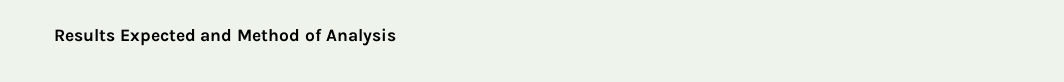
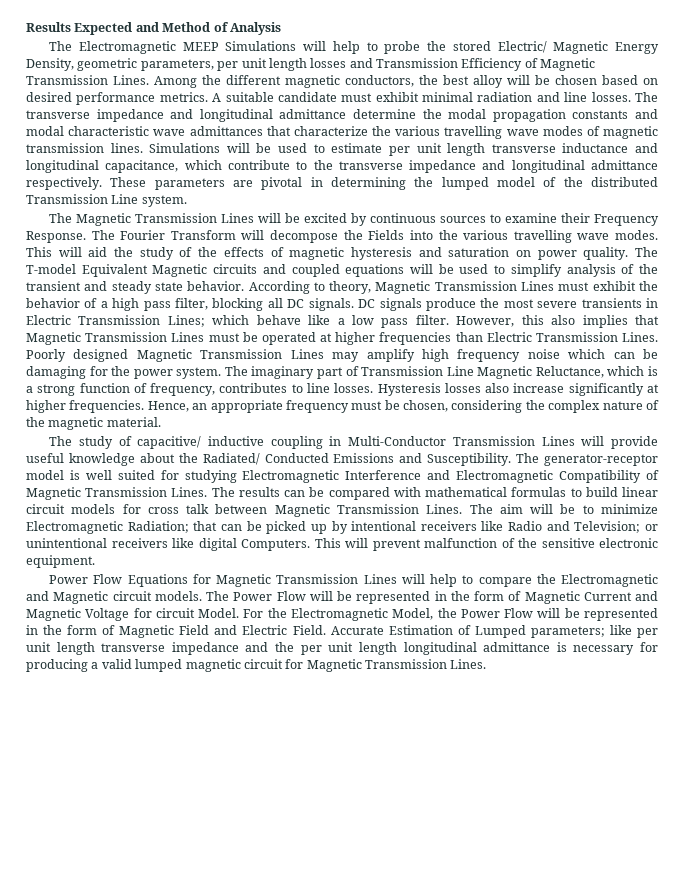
+ The Electromagnetic MEEP Simulations will help to probe the stored Electric/ Magnetic Energy Density, geometric parameters, per unit length losses and Transmission Efficiency of Magnetic Transmission Lines. Among the different magnetic conductors, the best alloy will be chosen based on desired performance metrics. A suitable candidate must exhibit minimal radiation and line losses. The transverse impedance and longitudinal admittance determine the modal propagation constants and modal characteristic wave admittances that characterize the various travelling wave modes of magnetic transmission lines. Simulations will be used to estimate per unit length transverse inductance and longitudinal capacitance, which contribute to the transverse impedance and longitudinal admittance respectively. These parameters are pivotal in determining the lumped model of the distributed Transmission Line system.
+ The Magnetic Transmission Lines will be excited by continuous sources to examine their Frequency Response. The Fourier Transform will decompose the Fields into the various travelling wave modes. This will aid the study of the effects of magnetic hysteresis and saturation on power quality. The T-model Equivalent Magnetic circuits and coupled equations will be used to simplify analysis of the transient and steady state behavior. According to theory, Magnetic Transmission Lines must exhibit the behavior of a high pass filter, blocking all DC signals. DC signals produce the most severe transients in Electric Transmission Lines; which behave like a low pass filter. However, this also implies that Magnetic Transmission Lines must be operated at higher frequencies than Electric Transmission Lines. Poorly designed Magnetic Transmission Lines may amplify high frequency noise which can be damaging for the power system. The imaginary part of Transmission Line Magnetic Reluctance, which is a strong function of frequency, contributes to line losses. Hysteresis losses also increase significantly at higher frequencies. Hence, an appropriate frequency must be chosen, considering the complex nature of the magnetic material.
+ The study of capacitive/ inductive coupling in Multi-Conductor Transmission Lines will provide useful knowledge about the Radiated/ Conducted Emissions and Susceptibility. The generator-receptor model is well suited for studying Electromagnetic Interference and Electromagnetic Compatibility of Magnetic Transmission Lines. The results can be compared with mathematical formulas to build linear circuit models for cross talk between Magnetic Transmission Lines. The aim will be to minimize Electromagnetic Radiation; that can be picked up by intentional receivers like Radio and Television; or unintentional receivers like digital Computers. This will prevent malfunction of the sensitive electronic equipment.
+ Power Flow Equations for Magnetic Transmission Lines will help to compare the Electromagnetic and Magnetic circuit models. The Power Flow will be represented in the form of Magnetic Current and Magnetic Voltage for circuit Model. For the Electromagnetic Model, the Power Flow will be represented in the form of Magnetic Field and Electric Field. Accurate Estimation of Lumped parameters; like per unit length transverse impedance and the per unit length longitudinal admittance is necessary for producing a valid lumped magnetic circuit for Magnetic Transmission Lines.

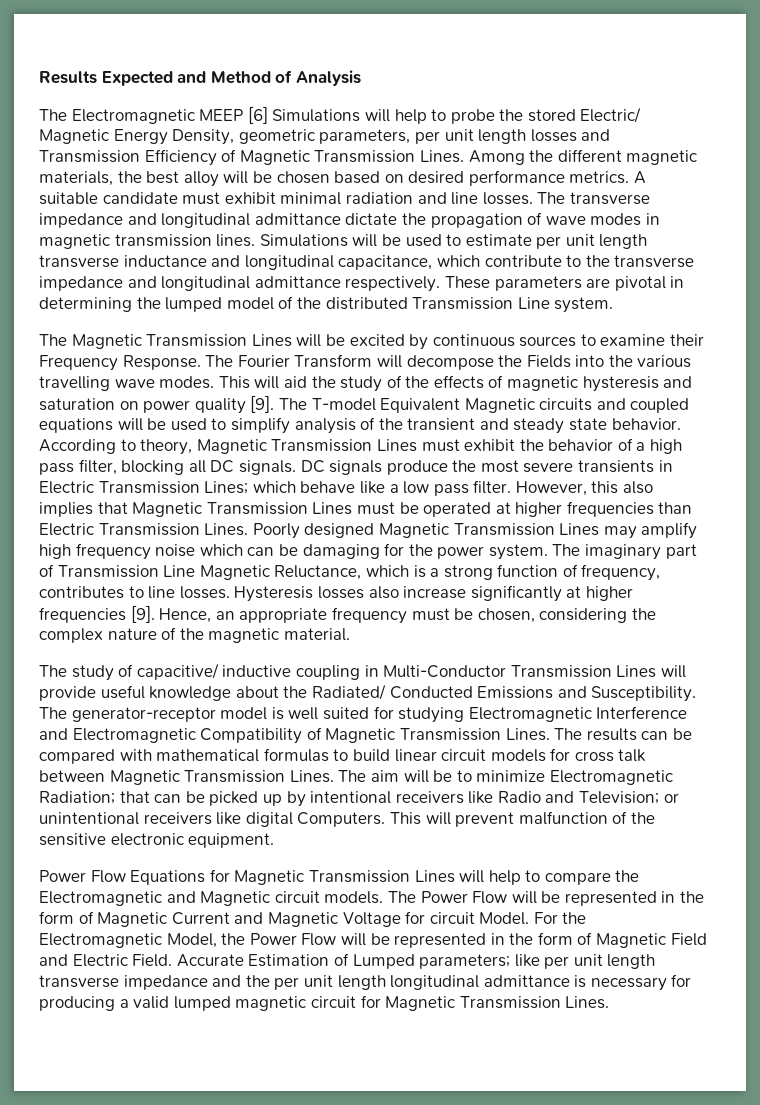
- The Electromagnetic MEEP Simulations will help to probe the stored Electric/ Magnetic Energy Density, geometric parameters, per unit length losses and Transmission Efficiency of Magnetic Transmission Lines.
+ The Electromagnetic MEEP [6] Simulations will help to probe the stored Electric/ Magnetic Energy Density, geometric parameters, per unit length losses and Transmission Efficiency of Magnetic Transmission Lines.
- Among the different magnetic conductors, the best alloy will be chosen based on desired performance metrics.
+ Among the different magnetic materials, the best alloy will be chosen based on desired performance metrics.
- The transverse impedance and longitudinal admittance determine the modal propagation constants and modal characteristic wave admittances that characterize the various travelling wave modes of magnetic transmission lines.
+ The transverse impedance and longitudinal admittance dictate the propagation of wave modes in magnetic transmission lines.
- This will aid the study of the effects of magnetic hysteresis and saturation on power quality.
+ This will aid the study of the effects of magnetic hysteresis and saturation on power quality [9].
- Hysteresis losses also increase significantly at higher frequencies.
+ Hysteresis losses also increase significantly at higher frequencies [9].

